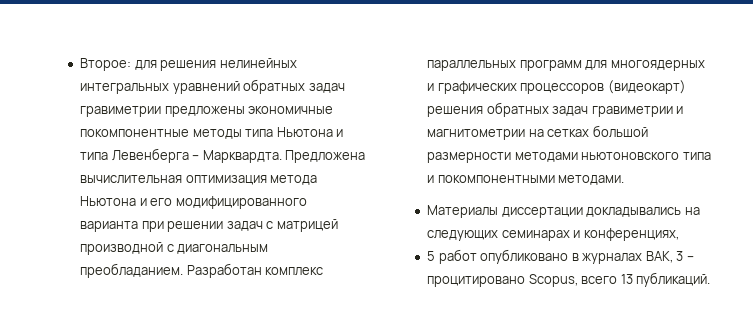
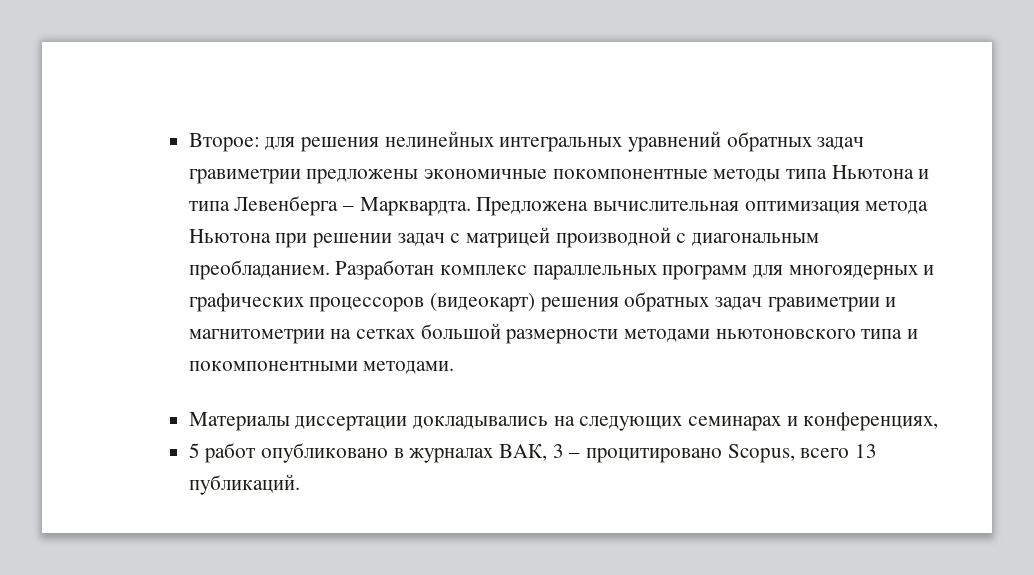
- Предложена вычислительная оптимизация метода Ньютона и его модифицированного варианта при решении задач с матрицей производной с диагональным преобладанием.
+ Предложена вычислительная оптимизация метода Ньютона при решении задач с матрицей производной с диагональным преобладанием.

